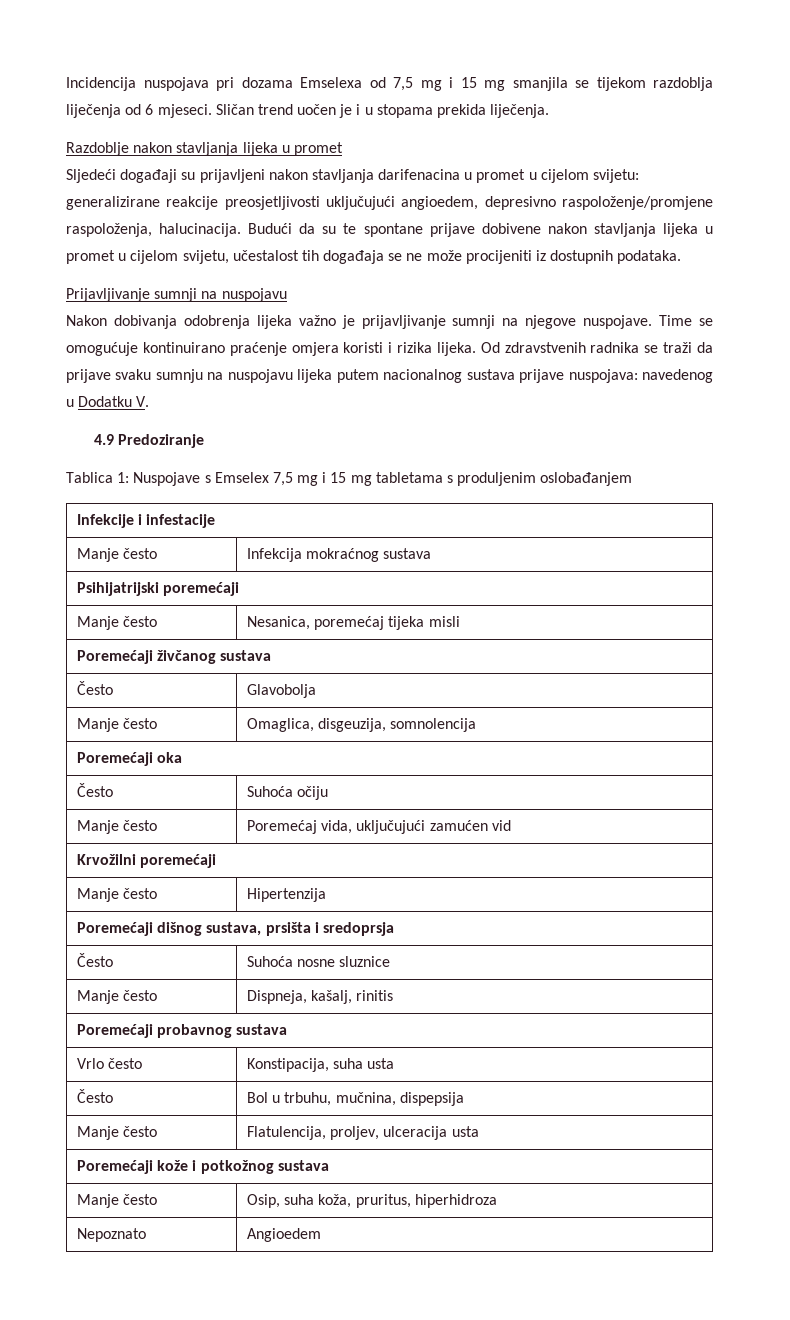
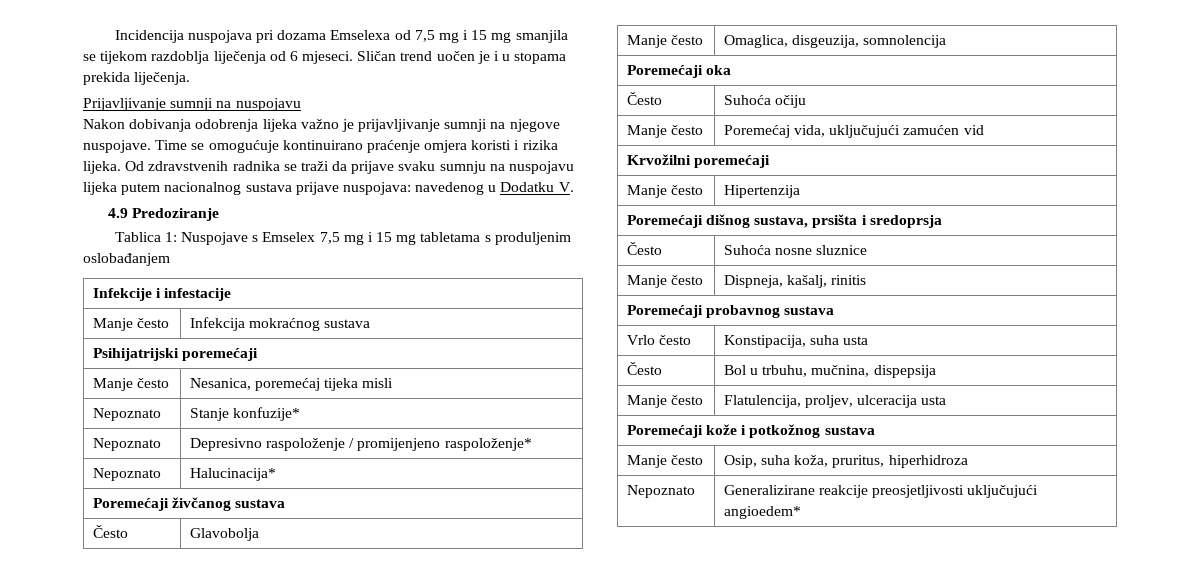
- Razdoblje nakon stavljanja lijeka u promet
- Sljedeći događaji su prijavljeni nakon stavljanja darifenacina u promet u cijelom svijetu: generalizirane reakcije preosjetljivosti uključujući angioedem, depresivno raspoloženje/promjene raspoloženja, halucinacija. Budući da su te spontane prijave dobivene nakon stavljanja lijeka u promet u cijelom svijetu, učestalost tih događaja se ne može procijeniti iz dostupnih podataka.
+ Nepoznato | Stanje konfuzije*
+ Nepoznato | Depresivno raspoloženje / promijenjeno raspoloženje*
+ Nepoznato | Halucinacija*
- Nepoznato | Angioedem
+ Nepoznato | Generalizirane reakcije preosjetljivosti uključujući angioedem*

